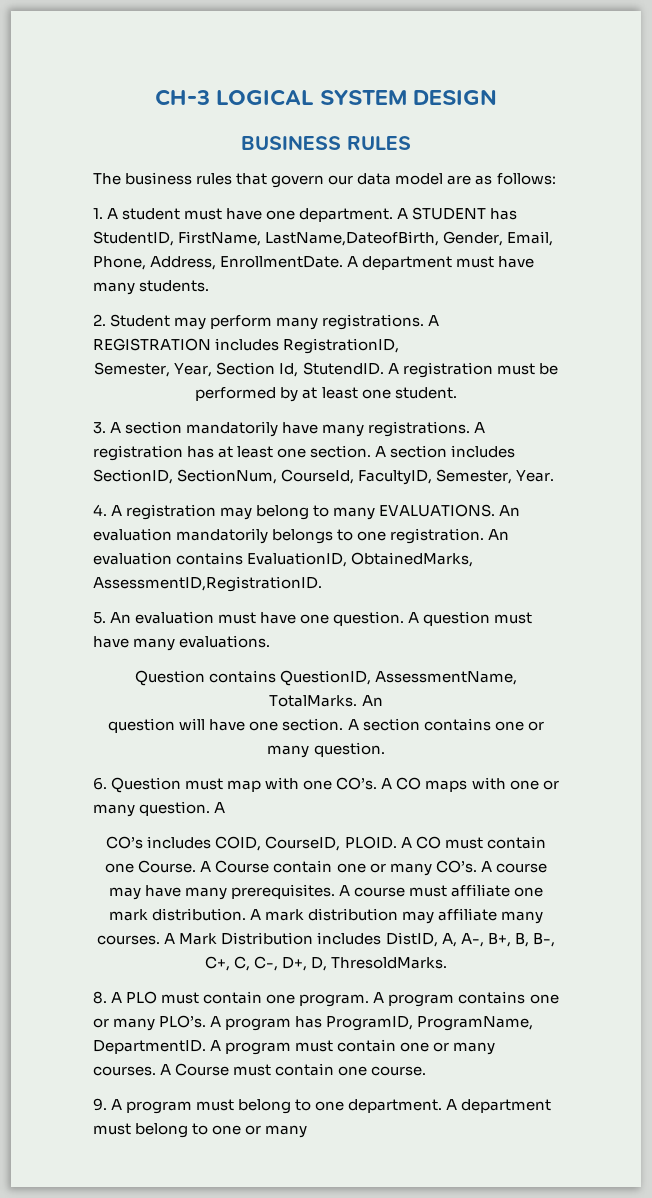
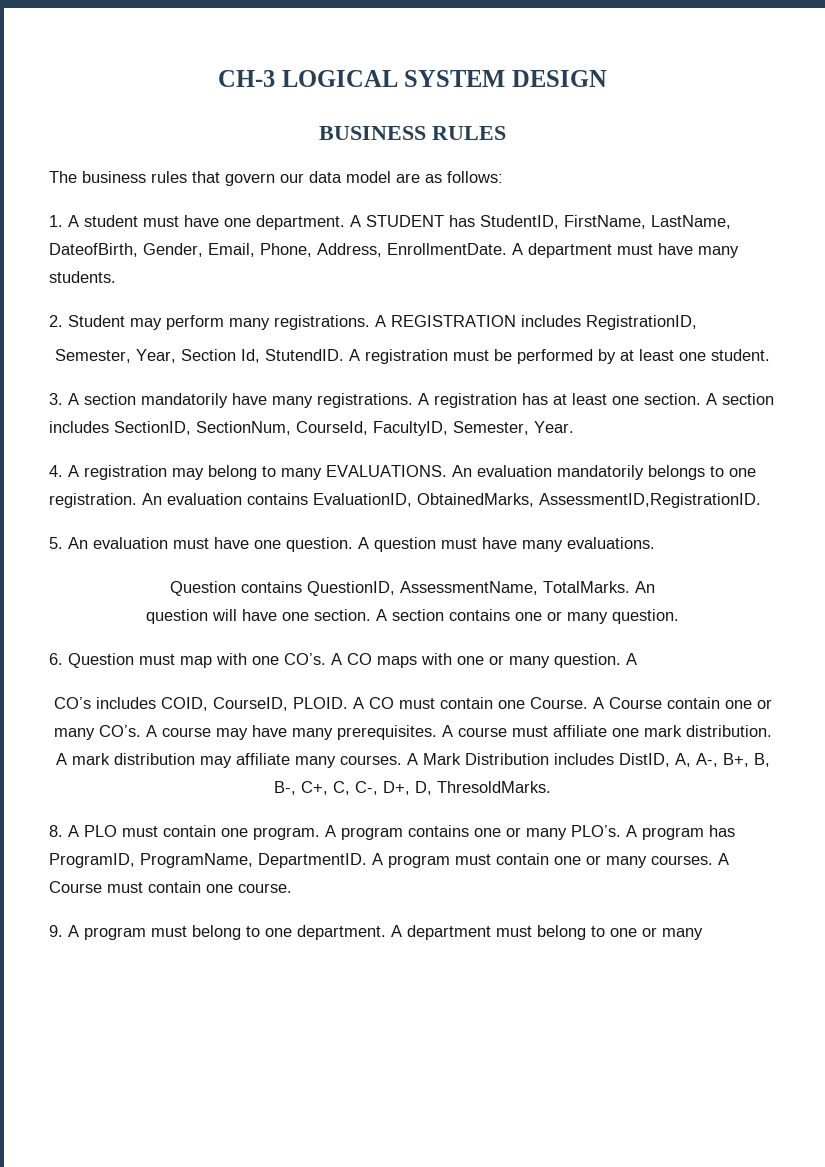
- A STUDENT has StudentID, FirstName, LastName,DateofBirth, Gender, Email, Phone, Address, EnrollmentDate.
+ A STUDENT has StudentID, FirstName, LastName, DateofBirth, Gender, Email, Phone, Address, EnrollmentDate.

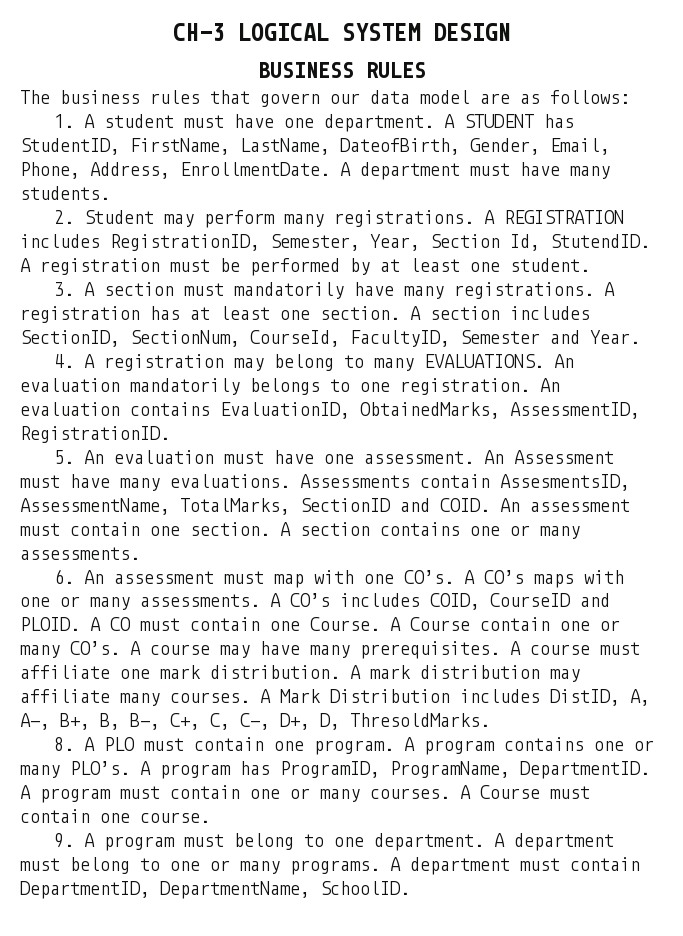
- A REGISTRATION includes RegistrationID,
- Semester, Year, Section Id, StutendID.
+ A REGISTRATION includes RegistrationID, Semester, Year, Section Id, StutendID.
- 3. A section mandatorily have many registrations.
+ 3. A section must mandatorily have many registrations.
- A section includes SectionID, SectionNum, CourseId, FacultyID, Semester, Year.
+ A section includes SectionID, SectionNum, CourseId, FacultyID, Semester and Year.
- An evaluation contains EvaluationID, ObtainedMarks, AssessmentID,RegistrationID.
+ An evaluation contains EvaluationID, ObtainedMarks, AssessmentID, RegistrationID.
- 5. An evaluation must have one question. A question must have many evaluations.
- Question contains QuestionID, AssessmentName, TotalMarks. An
- question will have one section.
+ 5. An evaluation must have one assessment. An Assessment must have many evaluations. Assessments contain AssesmentsID, AssessmentName, TotalMarks, SectionID and COID. An assessment must contain one section.
- A section contains one or many question.
+ A section contains one or many assessments.
- 6. Question must map with one CO’s.
+ 6. An assessment must map with one CO’s.
- A CO maps with one or many question. A
- CO’s includes COID, CourseID, PLOID.
+ A CO’s maps with one or many assessments. A CO’s includes COID, CourseID and PLOID.
- A department must belong to one or many
+ A department must belong to one or many programs. A department must contain DepartmentID, DepartmentName, SchoolID.

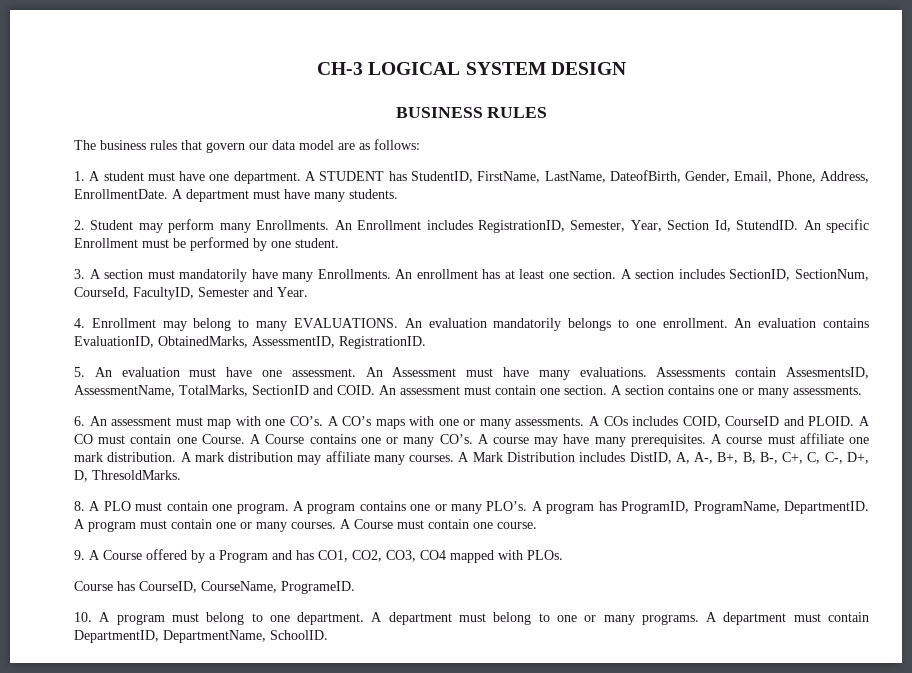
- 2. Student may perform many registrations. A REGISTRATION includes RegistrationID, Semester, Year, Section Id, StutendID.
+ 2. Student may perform many Enrollments. An Enrollment includes RegistrationID, Semester, Year, Section Id, StutendID.
- A registration must be performed by at least one student.
+ An specific Enrollment must be performed by one student.
- 3. A section must mandatorily have many registrations. A registration has at least one section.
+ 3. A section must mandatorily have many Enrollments. An enrollment has at least one section.
- 4. A registration may belong to many EVALUATIONS.
+ 4. Enrollment may belong to many EVALUATIONS.
- An evaluation mandatorily belongs to one registration.
+ An evaluation mandatorily belongs to one enrollment.
- A CO’s includes COID, CourseID and PLOID.
+ A COs includes COID, CourseID and PLOID.
- A Course contain one or many CO’s.
+ A Course contains one or many CO’s.
- 9. A program must belong to one department.
+ 9. A Course offered by a Program and has CO1, CO2, CO3, CO4 mapped with PLOs.
+ Course has CourseID, CourseName, ProgrameID.
+ 10. A program must belong to one department.

